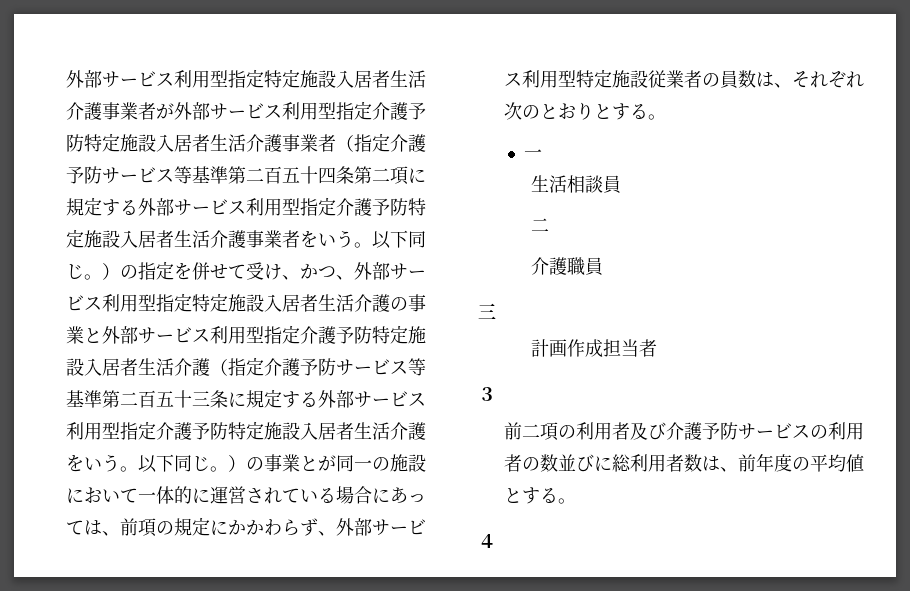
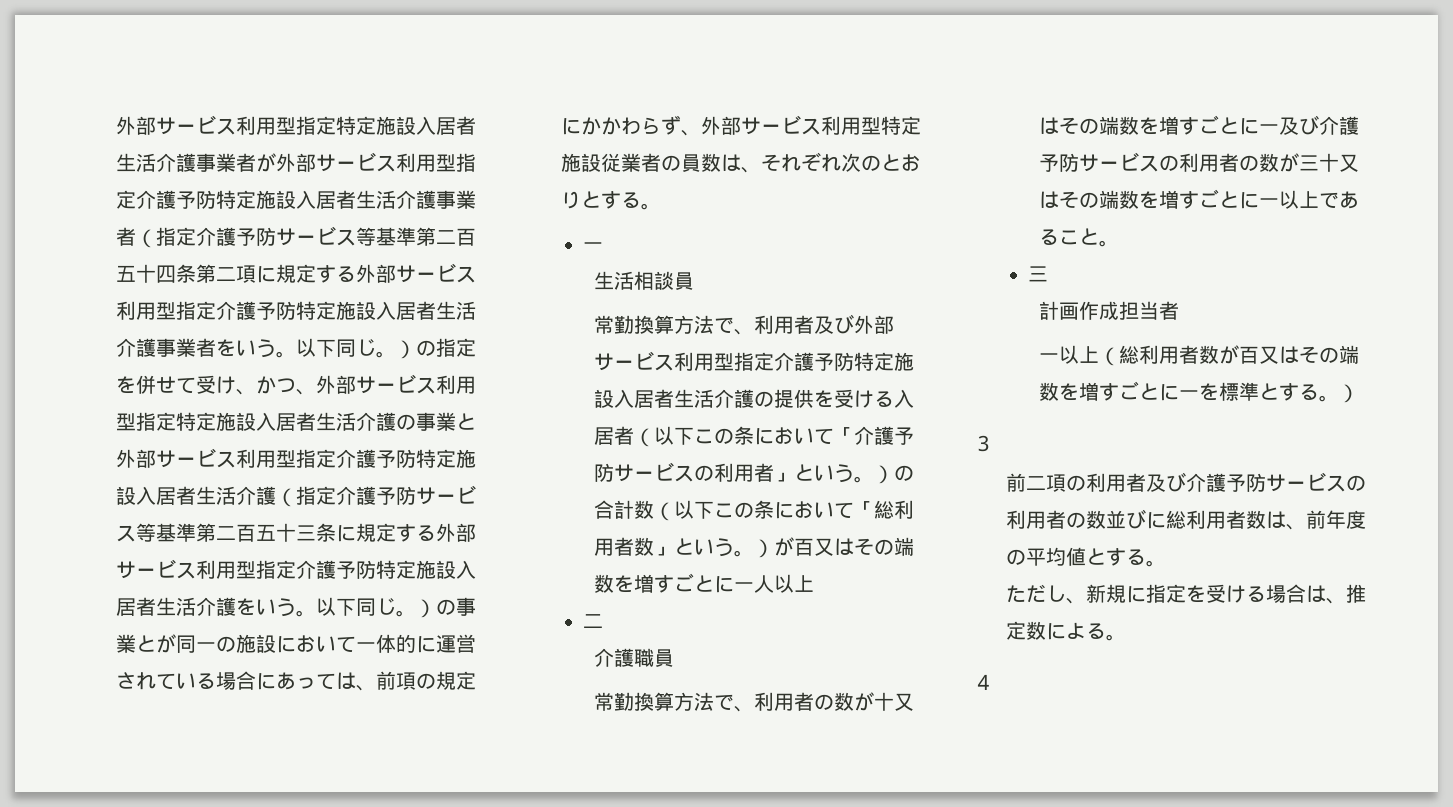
  生活相談員
+ 常勤換算方法で、利用者及び外部サービス利用型指定介護予防特定施設入居者生活介護の提供を受ける入居者（以下この条において「介護予防サービスの利用者」という。）の合計数（以下この条において「総利用者数」という。）が百又はその端数を増すごとに一人以上
  二
  介護職員
+ 常勤換算方法で、利用者の数が十又はその端数を増すごとに一及び介護予防サービスの利用者の数が三十又はその端数を増すごとに一以上であること。
  三
  計画作成担当者
+ 一以上（総利用者数が百又はその端数を増すごとに一を標準とする。）
+ ただし、新規に指定を受ける場合は、推定数による。

